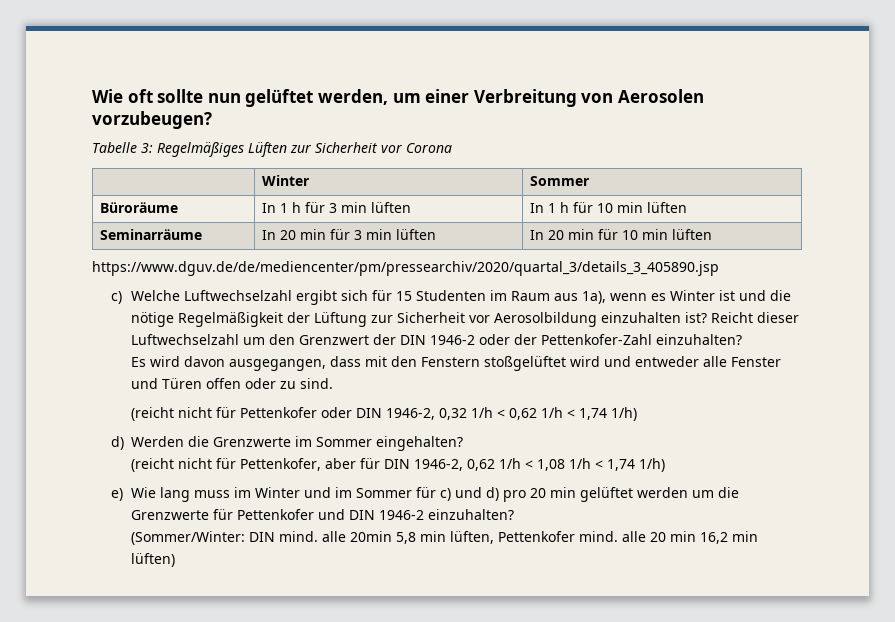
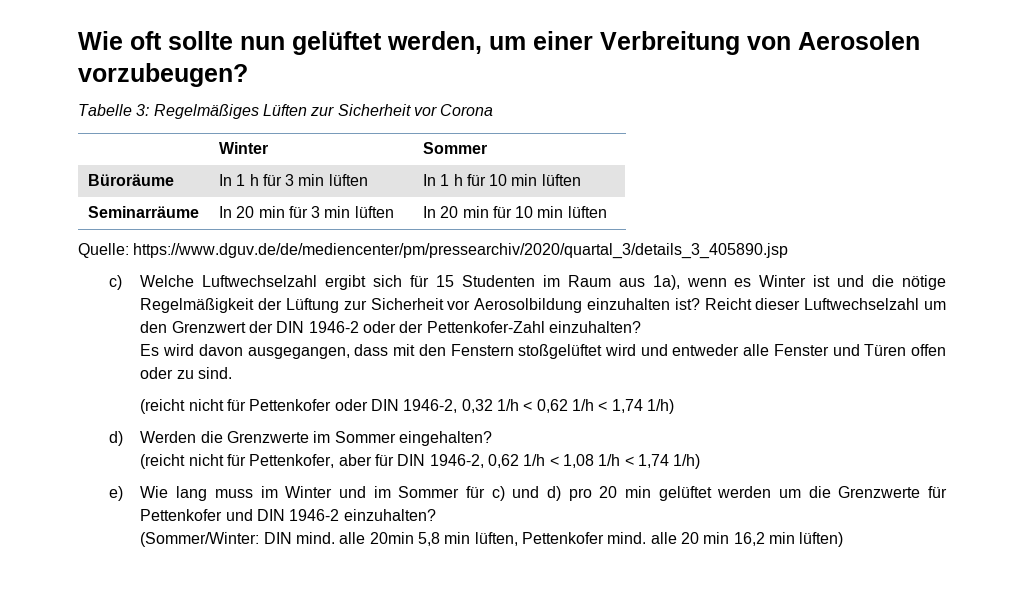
- https://www.dguv.de/de/mediencenter/pm/pressearchiv/2020/quartal_3/details_3_405890.jsp
+ Quelle: https://www.dguv.de/de/mediencenter/pm/pressearchiv/2020/quartal_3/details_3_405890.jsp

